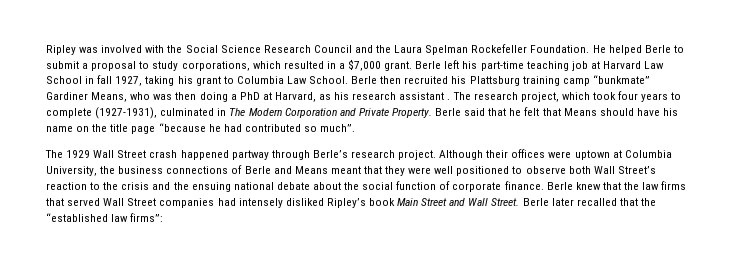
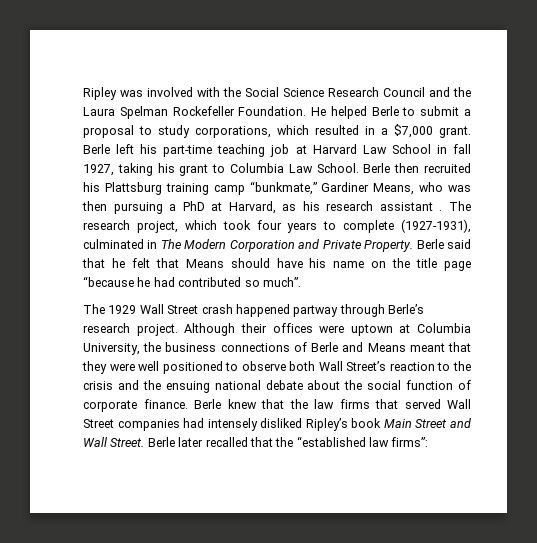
- Berle then recruited his Plattsburg training camp “bunkmate” Gardiner Means, who was then doing a PhD at Harvard, as his research assistant .
+ Berle then recruited his Plattsburg training camp “bunkmate,” Gardiner Means, who was then pursuing a PhD at Harvard, as his research assistant .

